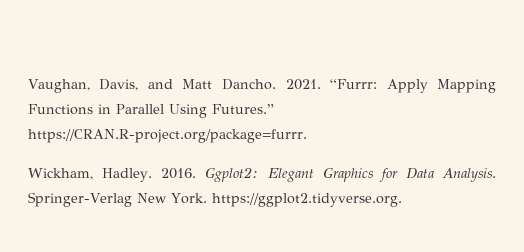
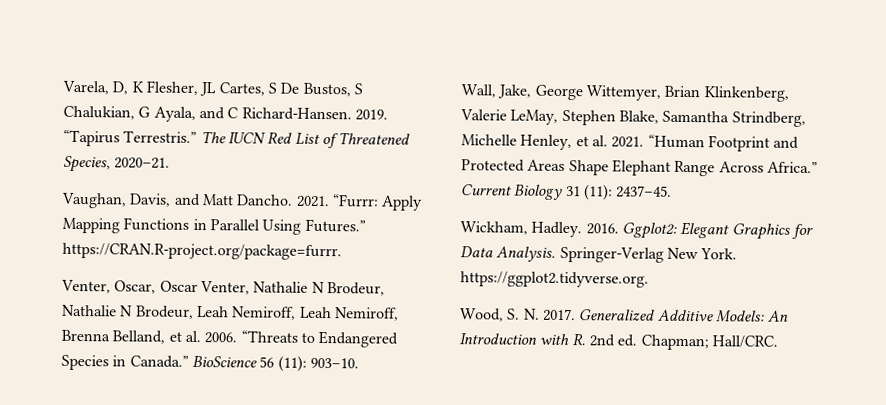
+ Varela, D, K Flesher, JL Cartes, S De Bustos, S Chalukian, G Ayala, and C Richard-Hansen. 2019. “Tapirus Terrestris.” The IUCN Red List of Threatened Species, 2020–21.
+ Venter, Oscar, Oscar Venter, Nathalie N Brodeur, Nathalie N Brodeur, Leah Nemiroff, Leah Nemiroff, Brenna Belland, et al. 2006. “Threats to Endangered Species in Canada.” BioScience 56 (11): 903–10.
+ Wall, Jake, George Wittemyer, Brian Klinkenberg, Valerie LeMay, Stephen Blake, Samantha Strindberg, Michelle Henley, et al. 2021. “Human Footprint and Protected Areas Shape Elephant Range Across Africa.” Current Biology 31 (11): 2437–45.
+ Wood, S. N. 2017. Generalized Additive Models: An Introduction with R. 2nd ed. Chapman; Hall/CRC.

